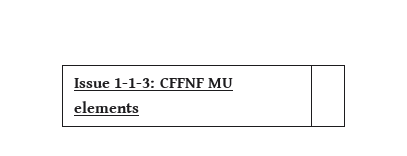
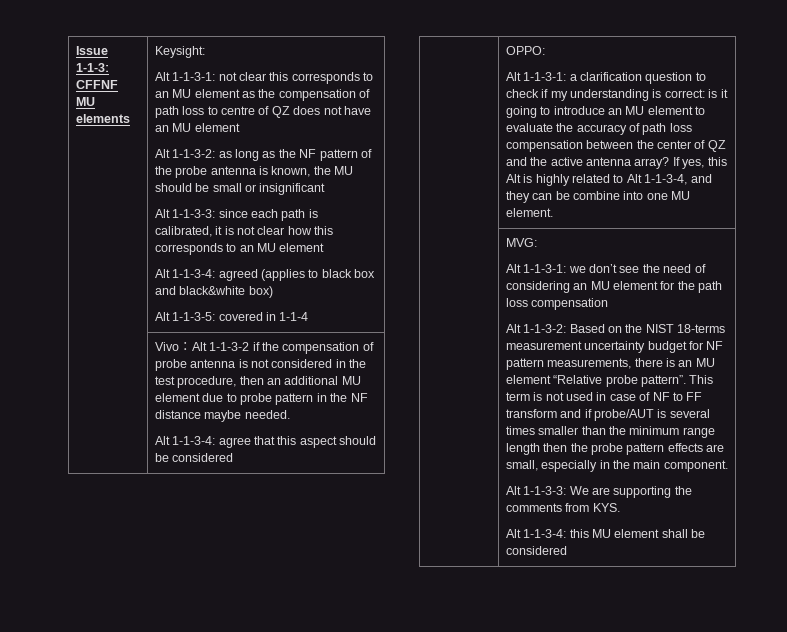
+ Keysight:
+ Alt 1-1-3-1: not clear this corresponds to an MU element as the compensation of path loss to centre of QZ does not have an MU element
+ Alt 1-1-3-2: as long as the NF pattern of the probe antenna is known, the MU should be small or insignificant
+ Alt 1-1-3-3: since each path is calibrated, it is not clear how this corresponds to an MU element
+ Alt 1-1-3-4: agreed (applies to black box and black&white box)
+ Alt 1-1-3-5: covered in 1-1-4
+ | Vivo：Alt 1-1-3-2 if the compensation of probe antenna is not considered in the test procedure, then an additional MU element due to probe pattern in the NF distance maybe needed.
+ Alt 1-1-3-4: agree that this aspect should be considered
+ | OPPO:
+ Alt 1-1-3-1: a clarification question to check if my understanding is correct: is it going to introduce an MU element to evaluate the accuracy of path loss compensation between the center of QZ and the active antenna array? If yes, this Alt is highly related to Alt 1-1-3-4, and they can be combine into one MU element.
+ | MVG:
+ Alt 1-1-3-1: we don’t see the need of considering an MU element for the path loss compensation
+ Alt 1-1-3-2: Based on the NIST 18-terms measurement uncertainty budget for NF pattern measurements, there is an MU element “Relative probe pattern”. This term is not used in case of NF to FF transform and if probe/AUT is several times smaller than the minimum range length then the probe pattern effects are small, especially in the main component.
+ Alt 1-1-3-3: We are supporting the comments from KYS.
+ Alt 1-1-3-4: this MU element shall be considered

